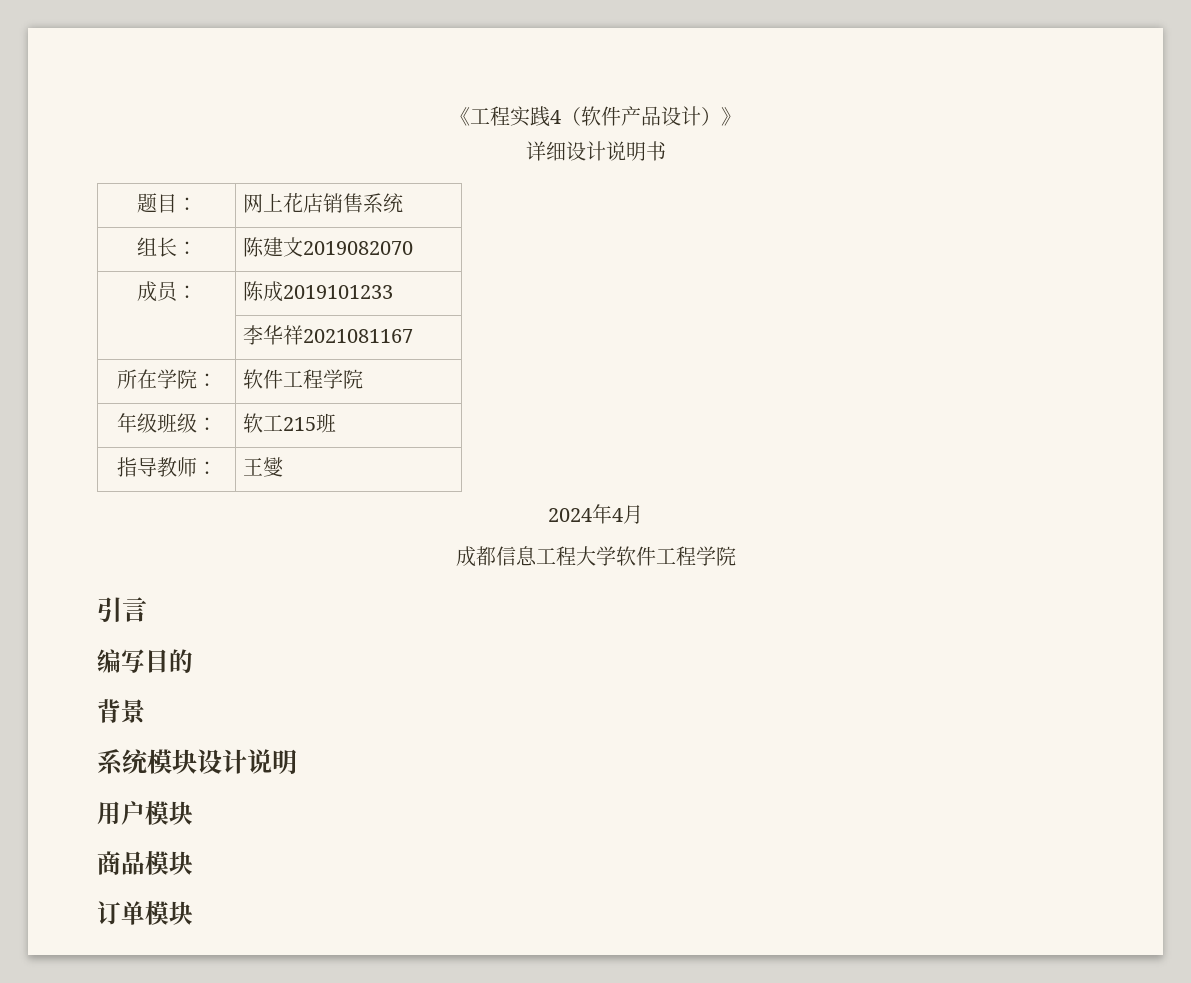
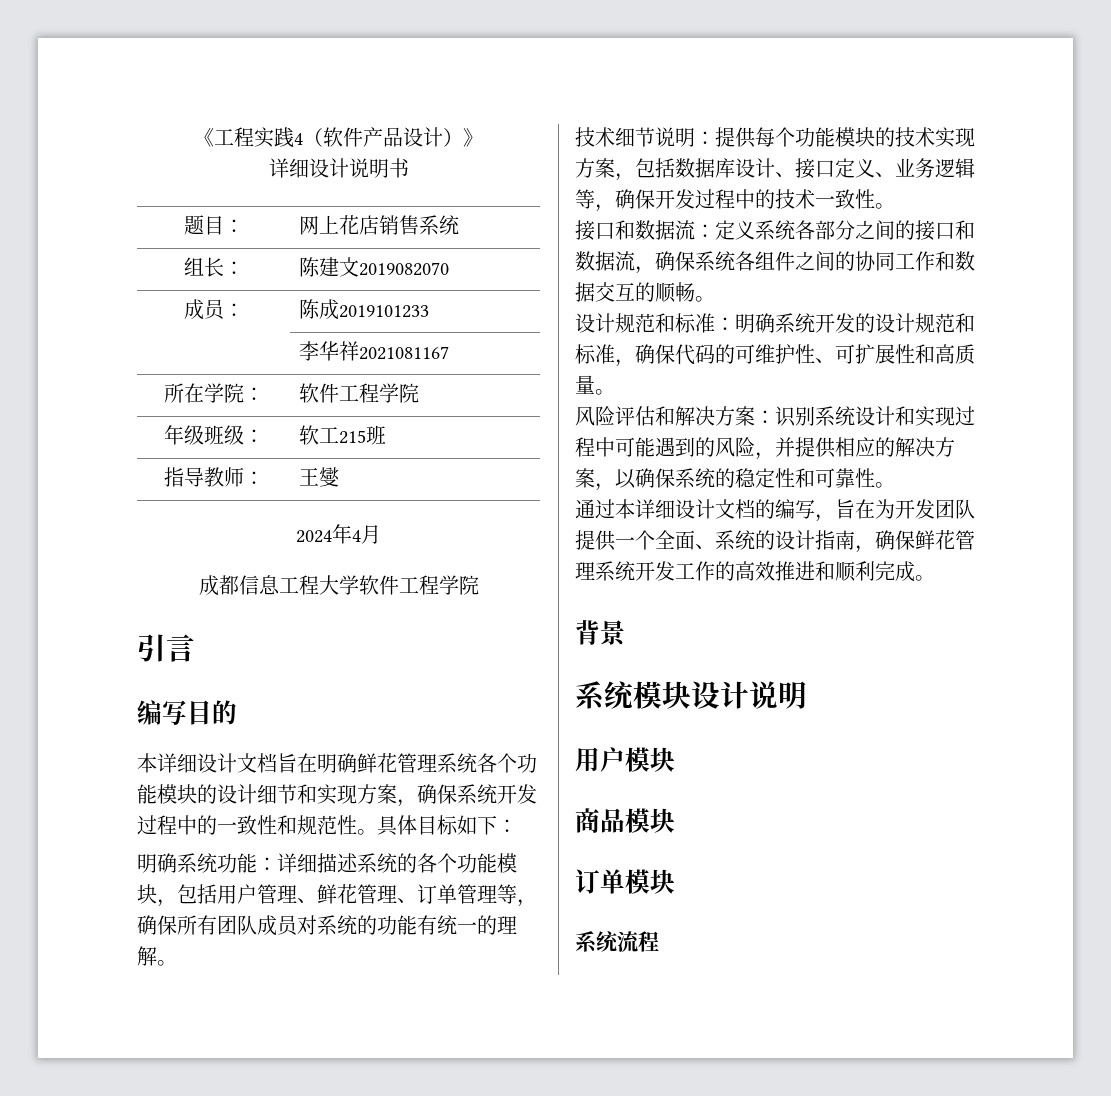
+ 本详细设计文档旨在明确鲜花管理系统各个功能模块的设计细节和实现方案，确保系统开发过程中的一致性和规范性。具体目标如下：
+ 明确系统功能：详细描述系统的各个功能模块，包括用户管理、鲜花管理、订单管理等，确保所有团队成员对系统的功能有统一的理解。
+ 技术细节说明：提供每个功能模块的技术实现方案，包括数据库设计、接口定义、业务逻辑等，确保开发过程中的技术一致性。
+ 接口和数据流：定义系统各部分之间的接口和数据流，确保系统各组件之间的协同工作和数据交互的顺畅。
+ 设计规范和标准：明确系统开发的设计规范和标准，确保代码的可维护性、可扩展性和高质量。
+ 风险评估和解决方案：识别系统设计和实现过程中可能遇到的风险，并提供相应的解决方案，以确保系统的稳定性和可靠性。
+ 通过本详细设计文档的编写，旨在为开发团队提供一个全面、系统的设计指南，确保鲜花管理系统开发工作的高效推进和顺利完成。
+ 系统流程

